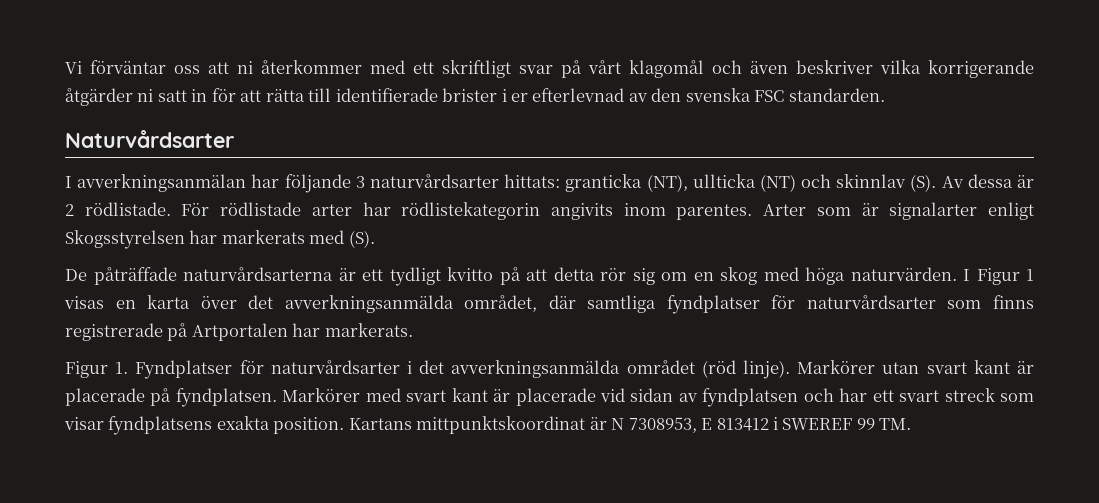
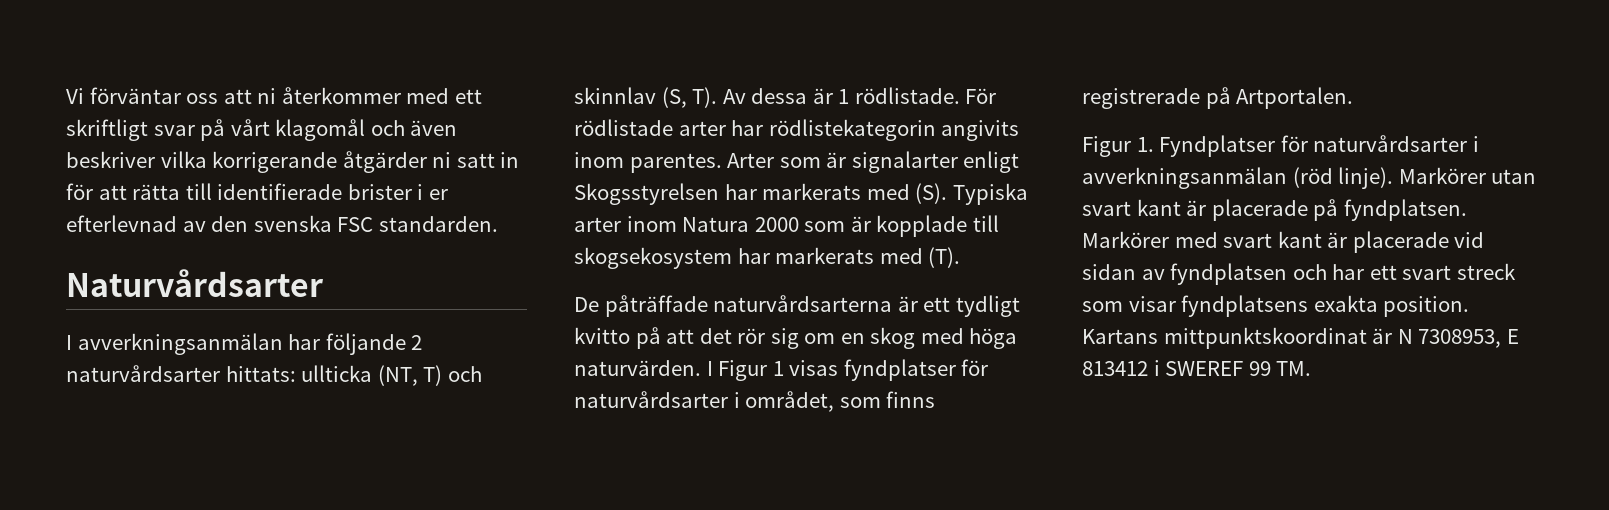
- I avverkningsanmälan har följande 3 naturvårdsarter hittats: granticka (NT), ullticka (NT) och skinnlav (S). Av dessa är 2 rödlistade.
+ I avverkningsanmälan har följande 2 naturvårdsarter hittats: ullticka (NT, T) och skinnlav (S, T). Av dessa är 1 rödlistade.
- Arter som är signalarter enligt Skogsstyrelsen har markerats med (S).
+ Arter som är signalarter enligt Skogsstyrelsen har markerats med (S). Typiska arter inom Natura 2000 som är kopplade till skogsekosystem har markerats med (T).
- De påträffade naturvårdsarterna är ett tydligt kvitto på att detta rör sig om en skog med höga naturvärden.
+ De påträffade naturvårdsarterna är ett tydligt kvitto på att det rör sig om en skog med höga naturvärden.
- I Figur 1 visas en karta över det avverkningsanmälda området, där samtliga fyndplatser för naturvårdsarter som finns registrerade på Artportalen har markerats.
+ I Figur 1 visas fyndplatser för naturvårdsarter i området, som finns registrerade på Artportalen.
- Figur 1. Fyndplatser för naturvårdsarter i det avverkningsanmälda området (röd linje).
+ Figur 1. Fyndplatser för naturvårdsarter i avverkningsanmälan (röd linje).

